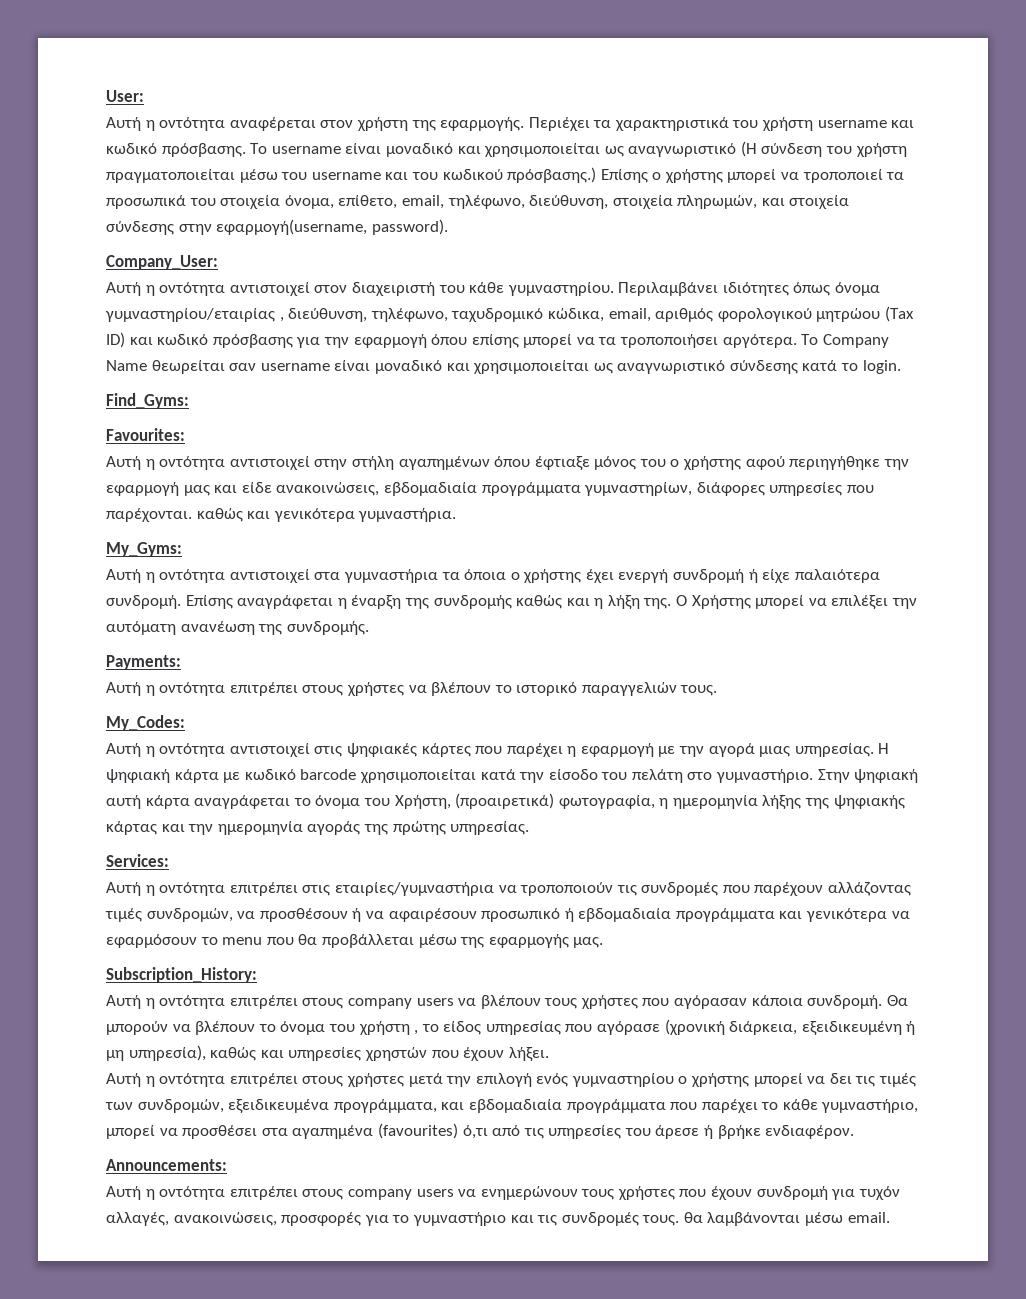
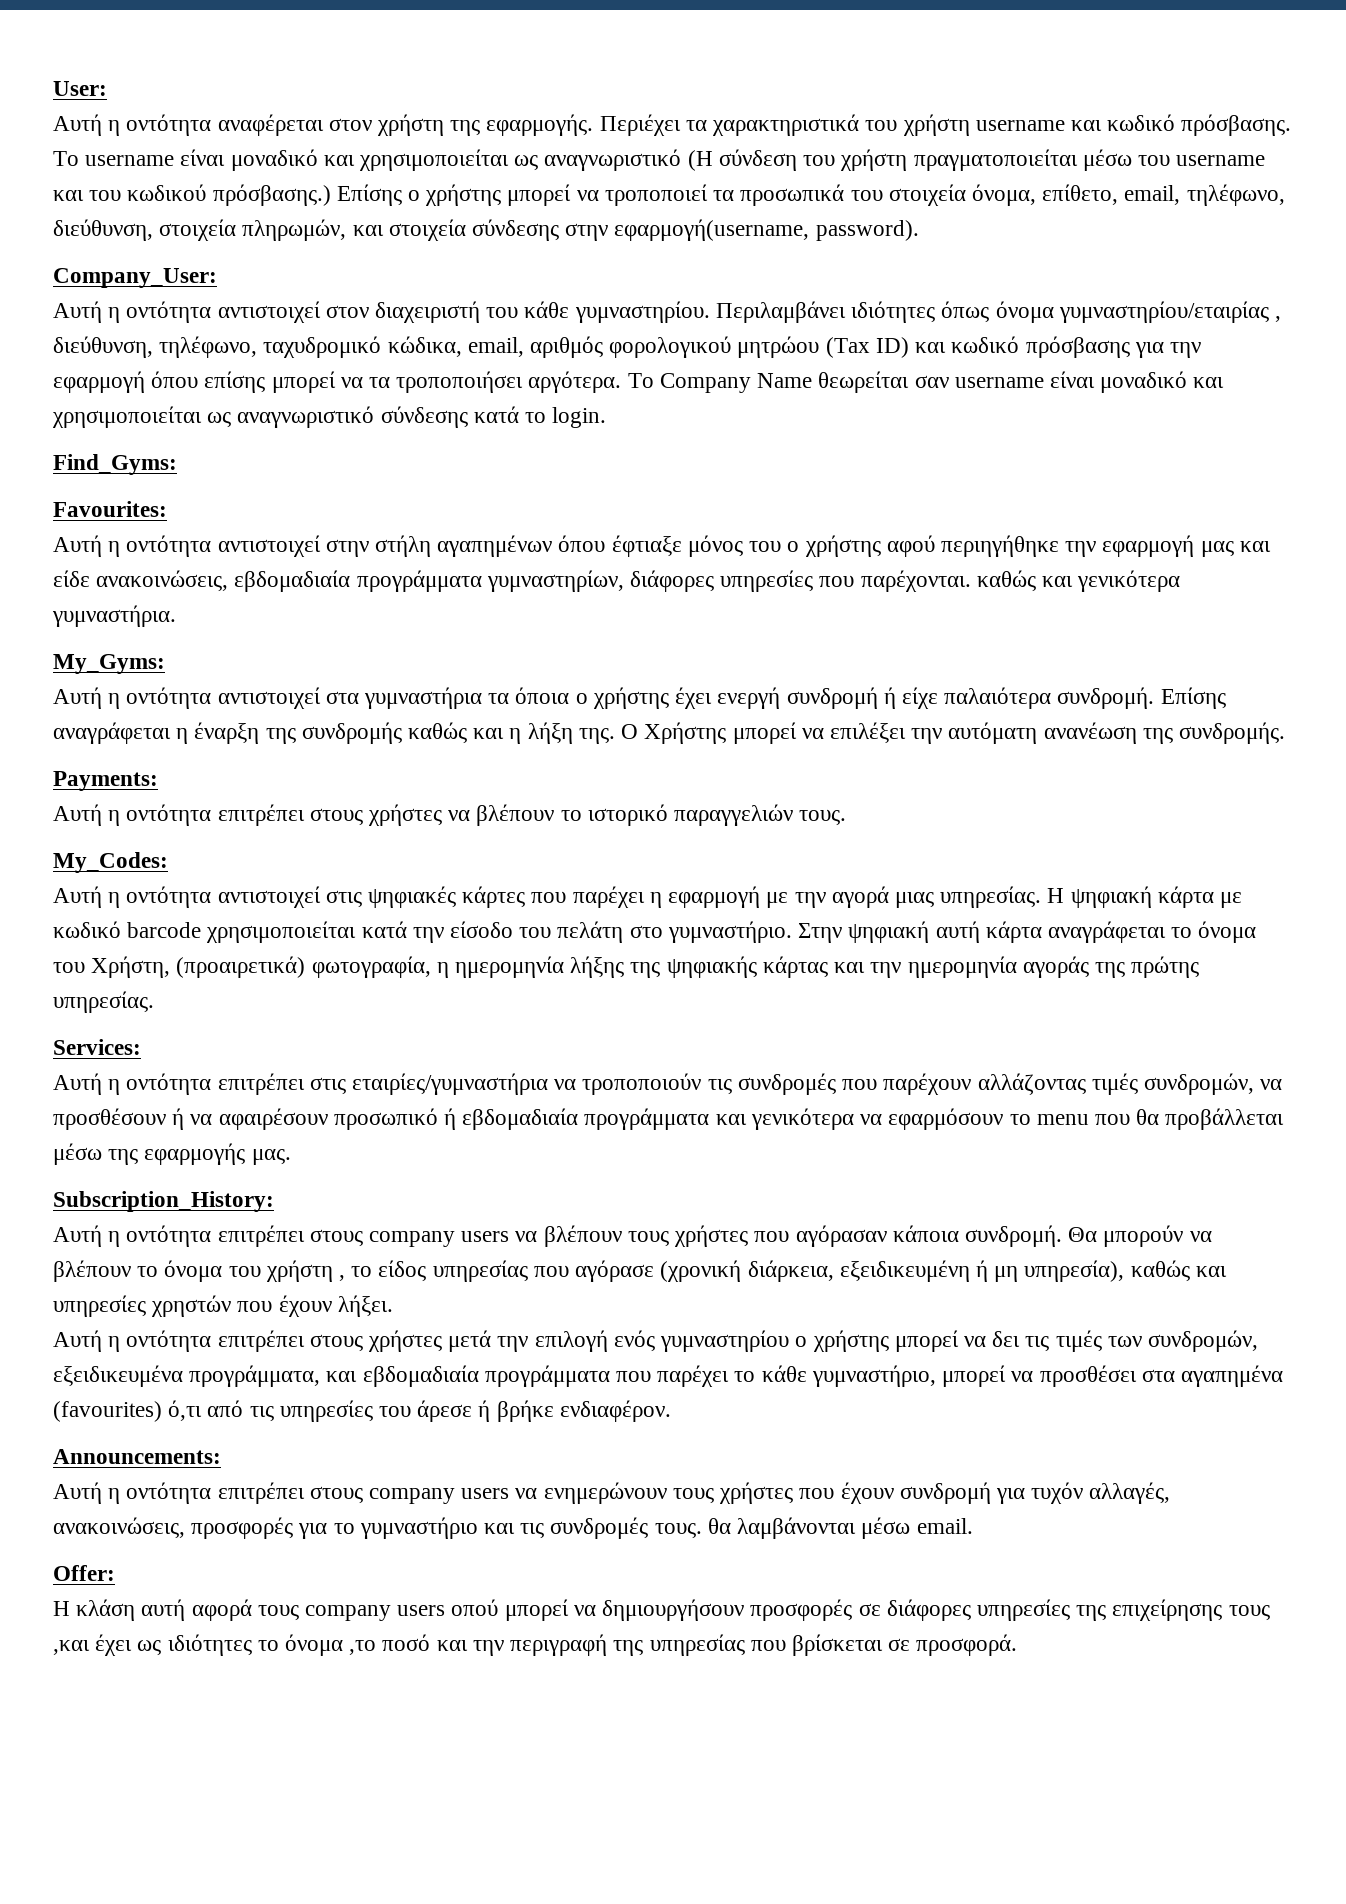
+ Offer:
+ Η κλάση αυτή αφορά τους company users οπού μπορεί να δημιουργήσουν προσφορές σε διάφορες υπηρεσίες της επιχείρησης τους ,και έχει ως ιδιότητες το όνομα ,το ποσό και την περιγραφή της υπηρεσίας που βρίσκεται σε προσφορά.

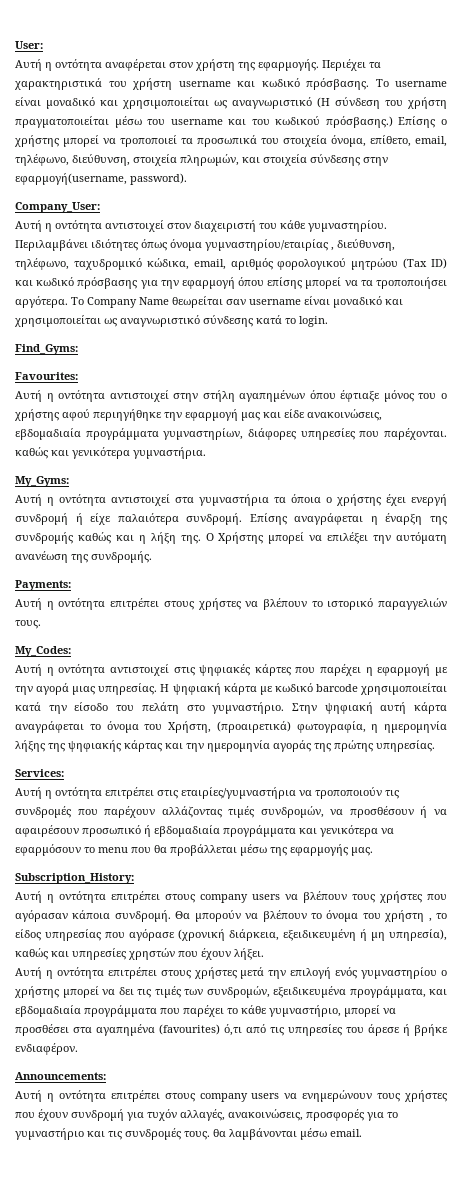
- Offer:
- Η κλάση αυτή αφορά τους company users οπού μπορεί να δημιουργήσουν προσφορές σε διάφορες υπηρεσίες της επιχείρησης τους ,και έχει ως ιδιότητες το όνομα ,το ποσό και την περιγραφή της υπηρεσίας που βρίσκεται σε προσφορά.

